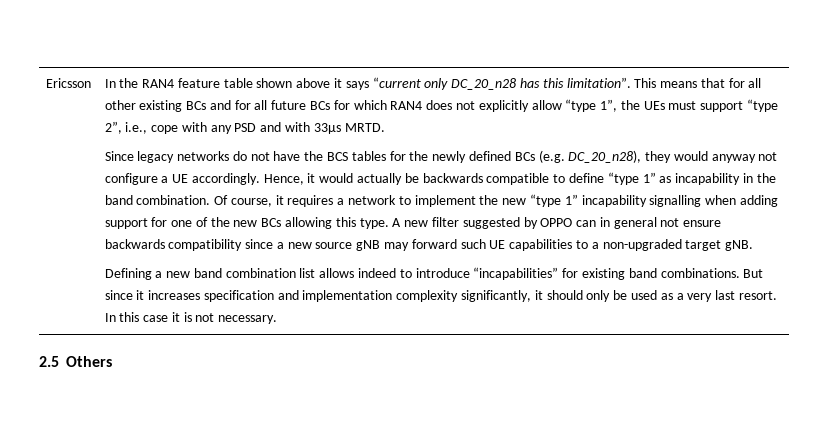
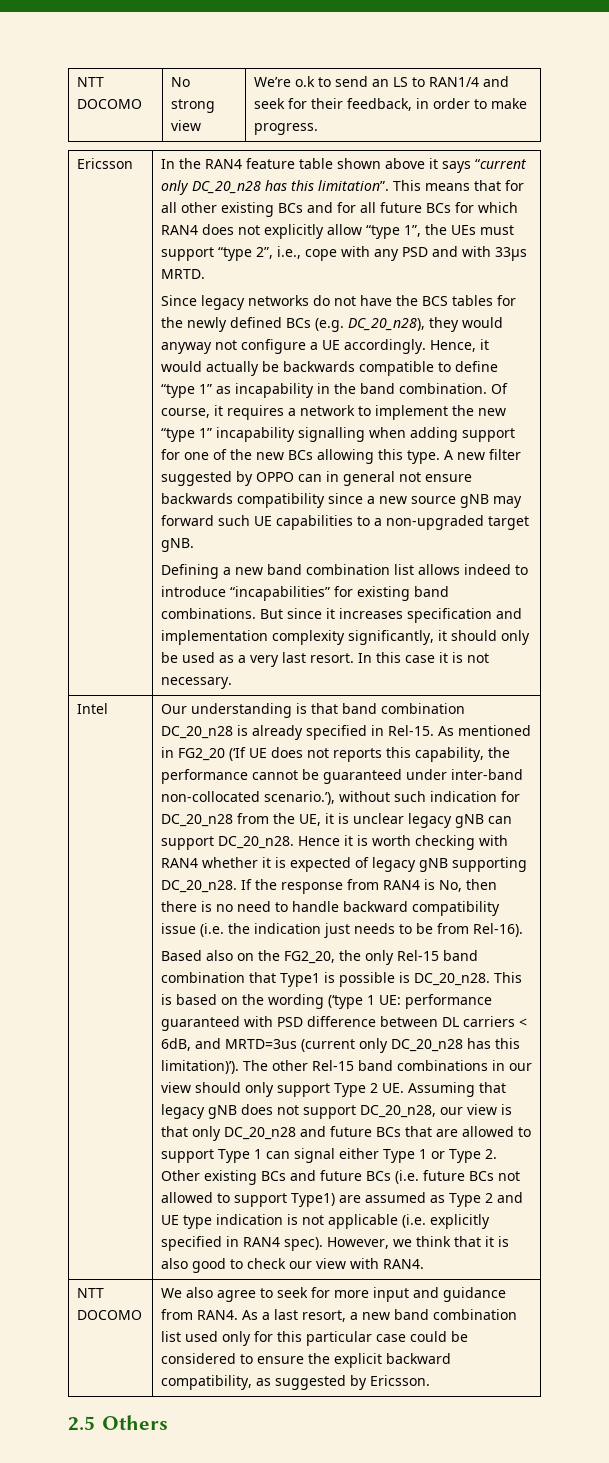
+ NTT DOCOMO | No strong view | We’re o.k to send an LS to RAN1/4 and seek for their feedback, in order to make progress.
+ Intel | Our understanding is that band combination DC_20_n28 is already specified in Rel-15. As mentioned in FG2_20 (‘If UE does not reports this capability, the performance cannot be guaranteed under inter-band non-collocated scenario.’), without such indication for DC_20_n28 from the UE, it is unclear legacy gNB can support DC_20_n28. Hence it is worth checking with RAN4 whether it is expected of legacy gNB supporting DC_20_n28. If the response from RAN4 is No, then there is no need to handle backward compatibility issue (i.e. the indication just needs to be from Rel-16).
+ Based also on the FG2_20, the only Rel-15 band combination that Type1 is possible is DC_20_n28. This is based on the wording (‘type 1 UE: performance guaranteed with PSD difference between DL carriers < 6dB, and MRTD=3us (current only DC_20_n28 has this limitation)’). The other Rel-15 band combinations in our view should only support Type 2 UE. Assuming that legacy gNB does not support DC_20_n28, our view is that only DC_20_n28 and future BCs that are allowed to support Type 1 can signal either Type 1 or Type 2. Other existing BCs and future BCs (i.e. future BCs not allowed to support Type1) are assumed as Type 2 and UE type indication is not applicable (i.e. explicitly specified in RAN4 spec). However, we think that it is also good to check our view with RAN4.
+ NTT DOCOMO | We also agree to seek for more input and guidance from RAN4. As a last resort, a new band combination list used only for this particular case could be considered to ensure the explicit backward compatibility, as suggested by Ericsson.

